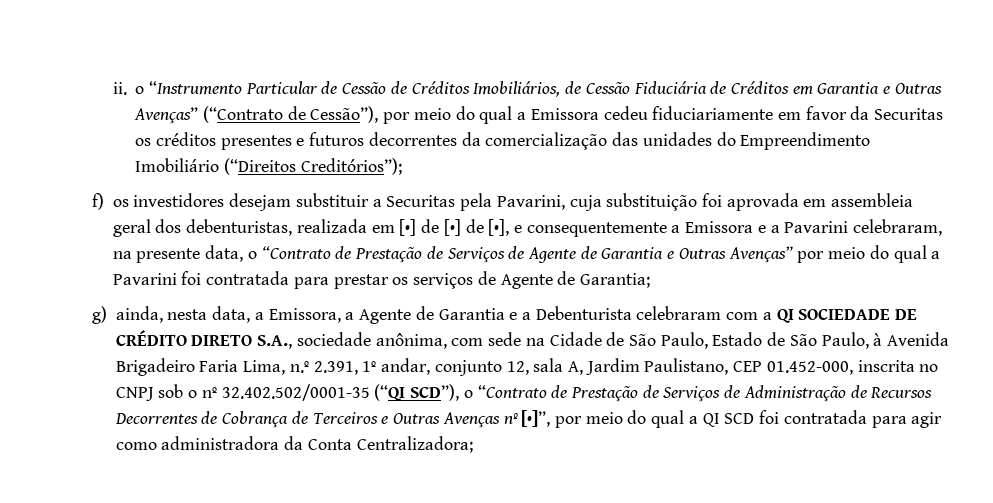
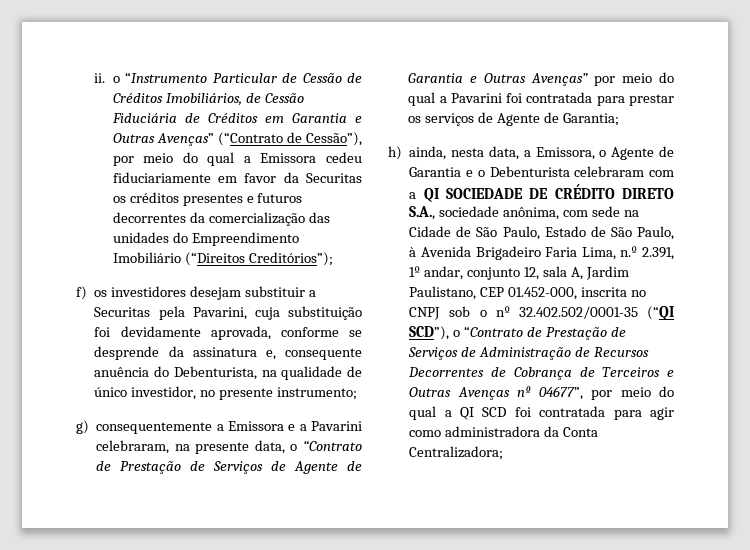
- f) os investidores desejam substituir a Securitas pela Pavarini, cuja substituição foi aprovada em assembleia geral dos debenturistas, realizada em [•] de [•] de [•], e consequentemente a Emissora e a Pavarini celebraram, na presente data, o “Contrato de Prestação de Serviços de Agente de Garantia e Outras Avenças” por meio do qual a Pavarini foi contratada para prestar os serviços de Agente de Garantia;
+ f) os investidores desejam substituir a Securitas pela Pavarini, cuja substituição foi devidamente aprovada, conforme se desprende da assinatura e, consequente anuência do Debenturista, na qualidade de único investidor, no presente instrumento;
+ g) consequentemente a Emissora e a Pavarini celebraram, na presente data, o “Contrato de Prestação de Serviços de Agente de Garantia e Outras Avenças” por meio do qual a Pavarini foi contratada para prestar os serviços de Agente de Garantia;
- g) ainda, nesta data, a Emissora, a Agente de Garantia e a Debenturista celebraram com a QI SOCIEDADE DE CRÉDITO DIRETO S.A., sociedade anônima, com sede na Cidade de São Paulo, Estado de São Paulo, à Avenida Brigadeiro Faria Lima, n.º 2.391, 1º andar, conjunto 12, sala A, Jardim Paulistano, CEP 01.452-000, inscrita no CNPJ sob o nº 32.402.502/0001-35 (“QI SCD”), o “Contrato de Prestação de Serviços de Administração de Recursos Decorrentes de Cobrança de Terceiros e Outras Avenças nº [•]”, por meio do qual a QI SCD foi contratada para agir como administradora da Conta Centralizadora;
+ h) ainda, nesta data, a Emissora, o Agente de Garantia e o Debenturista celebraram com a QI SOCIEDADE DE CRÉDITO DIRETO S.A., sociedade anônima, com sede na Cidade de São Paulo, Estado de São Paulo, à Avenida Brigadeiro Faria Lima, n.º 2.391, 1º andar, conjunto 12, sala A, Jardim Paulistano, CEP 01.452-000, inscrita no CNPJ sob o nº 32.402.502/0001-35 (“QI SCD”), o “Contrato de Prestação de Serviços de Administração de Recursos Decorrentes de Cobrança de Terceiros e Outras Avenças nº 04677”, por meio do qual a QI SCD foi contratada para agir como administradora da Conta Centralizadora;

